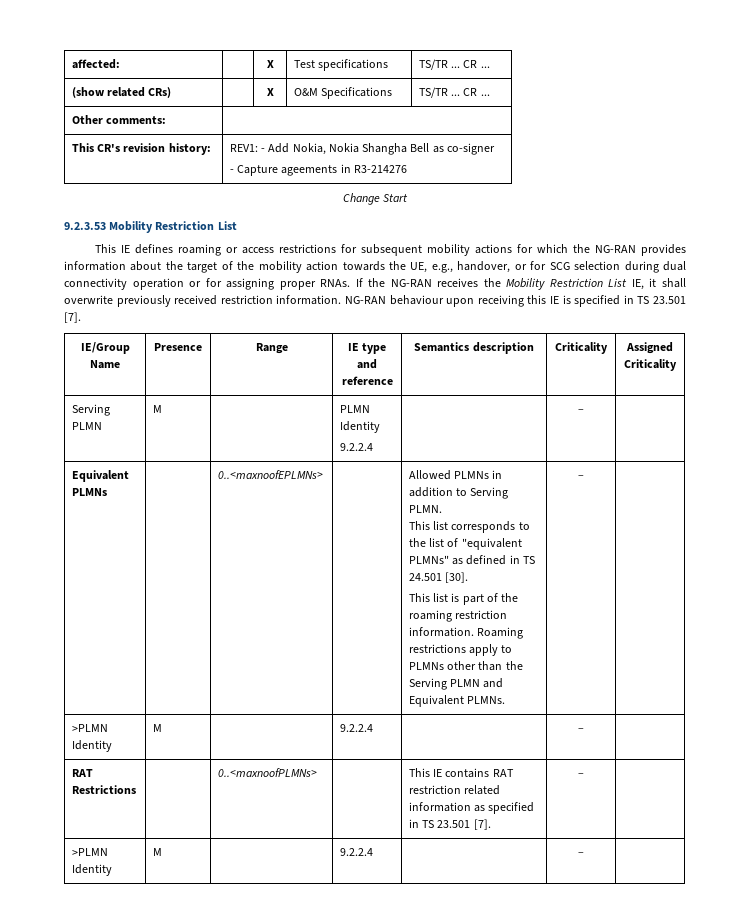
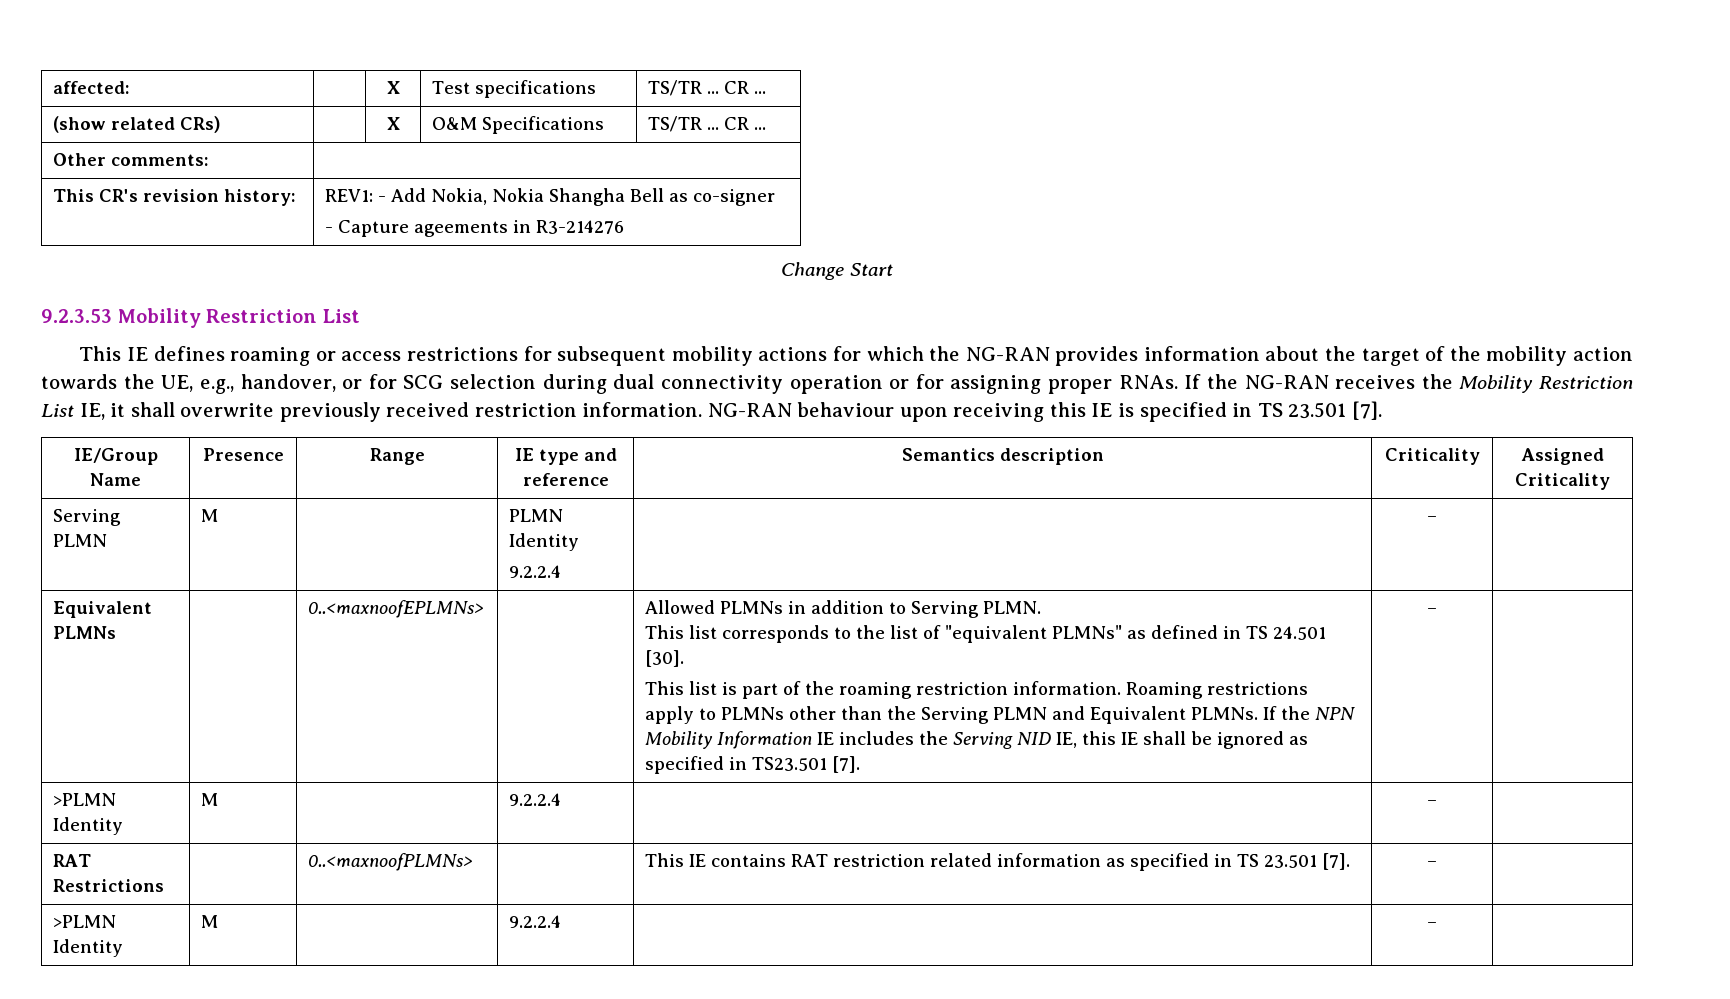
+ If the NPN Mobility Information IE includes the Serving NID IE, this IE shall be ignored as specified in TS23.501 [7].

